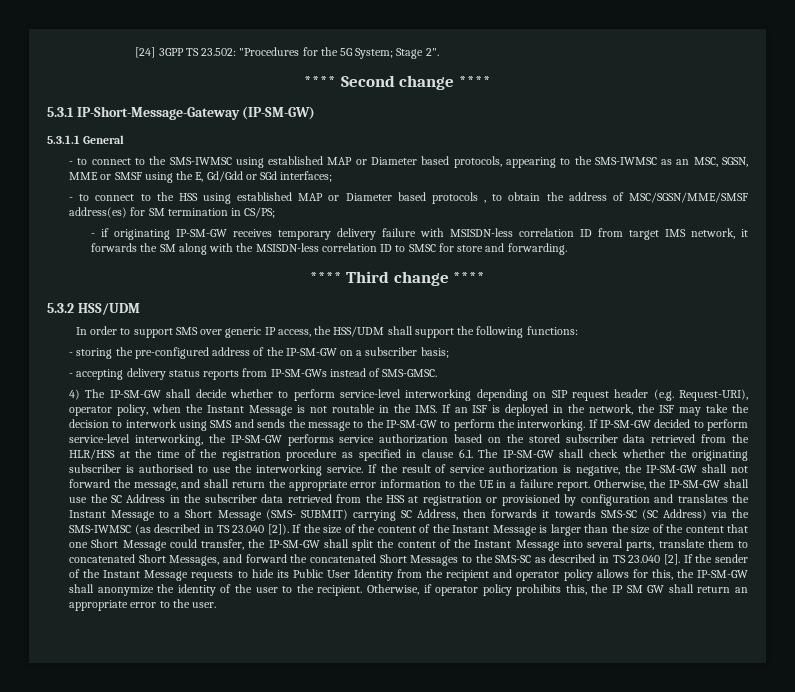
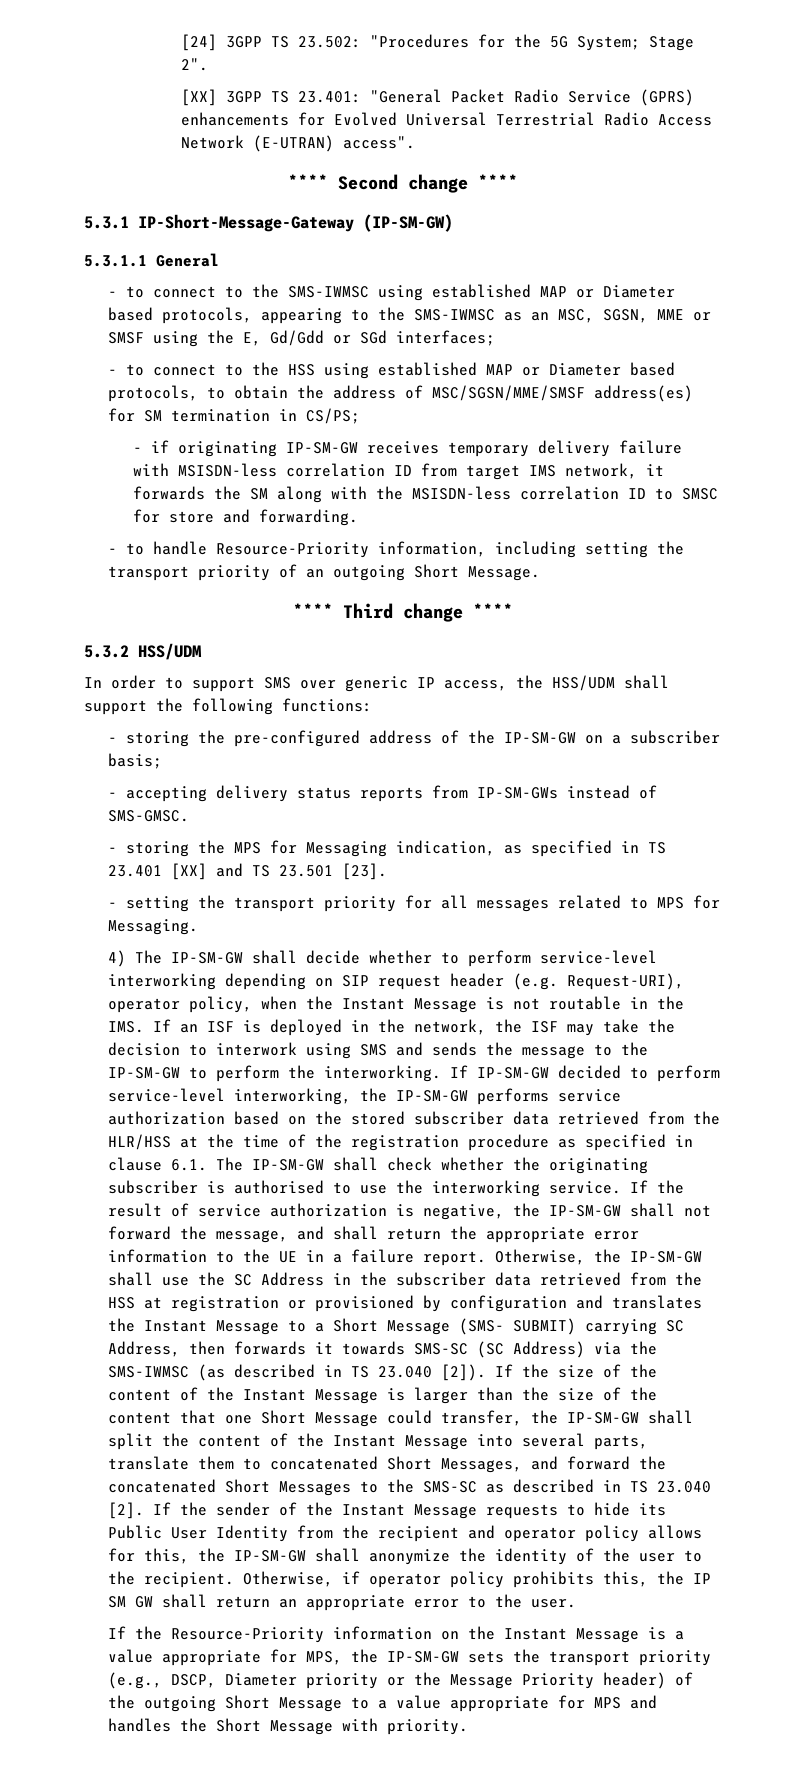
+ [XX] 3GPP TS 23.401: "General Packet Radio Service (GPRS) enhancements for Evolved Universal Terrestrial Radio Access Network (E-UTRAN) access".
- - to connect to the HSS using established MAP or Diameter based protocols , to obtain the address of MSC/SGSN/MME/SMSF address(es) for SM termination in CS/PS;
+ - to connect to the HSS using established MAP or Diameter based protocols, to obtain the address of MSC/SGSN/MME/SMSF address(es) for SM termination in CS/PS;
+ - to handle Resource-Priority information, including setting the transport priority of an outgoing Short Message.
+ - storing the MPS for Messaging indication, as specified in TS 23.401 [XX] and TS 23.501 [23].
+ - setting the transport priority for all messages related to MPS for Messaging.
+ If the Resource-Priority information on the Instant Message is a value appropriate for MPS, the IP-SM-GW sets the transport priority (e.g., DSCP, Diameter priority or the Message Priority header) of the outgoing Short Message to a value appropriate for MPS and handles the Short Message with priority.

